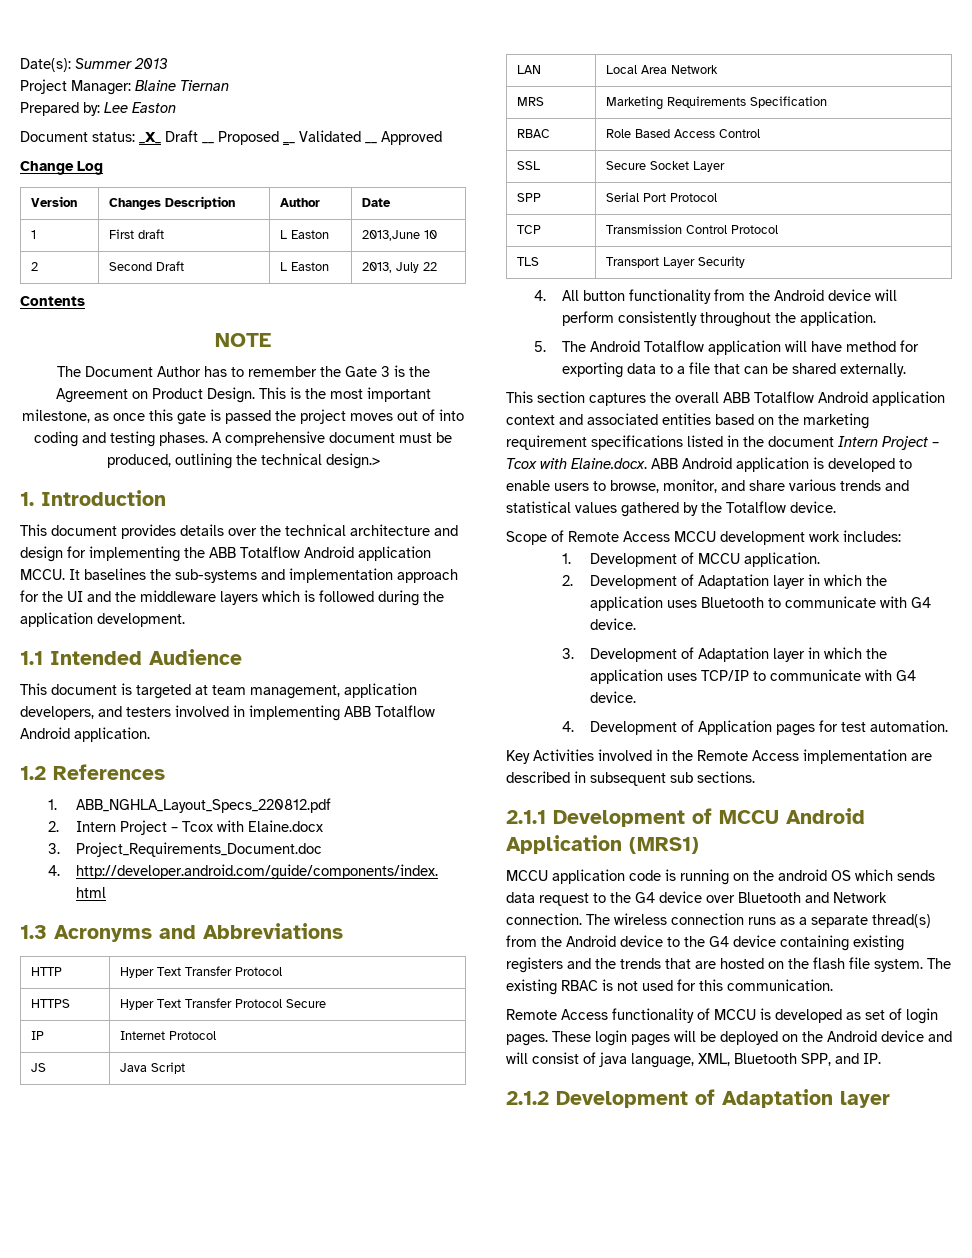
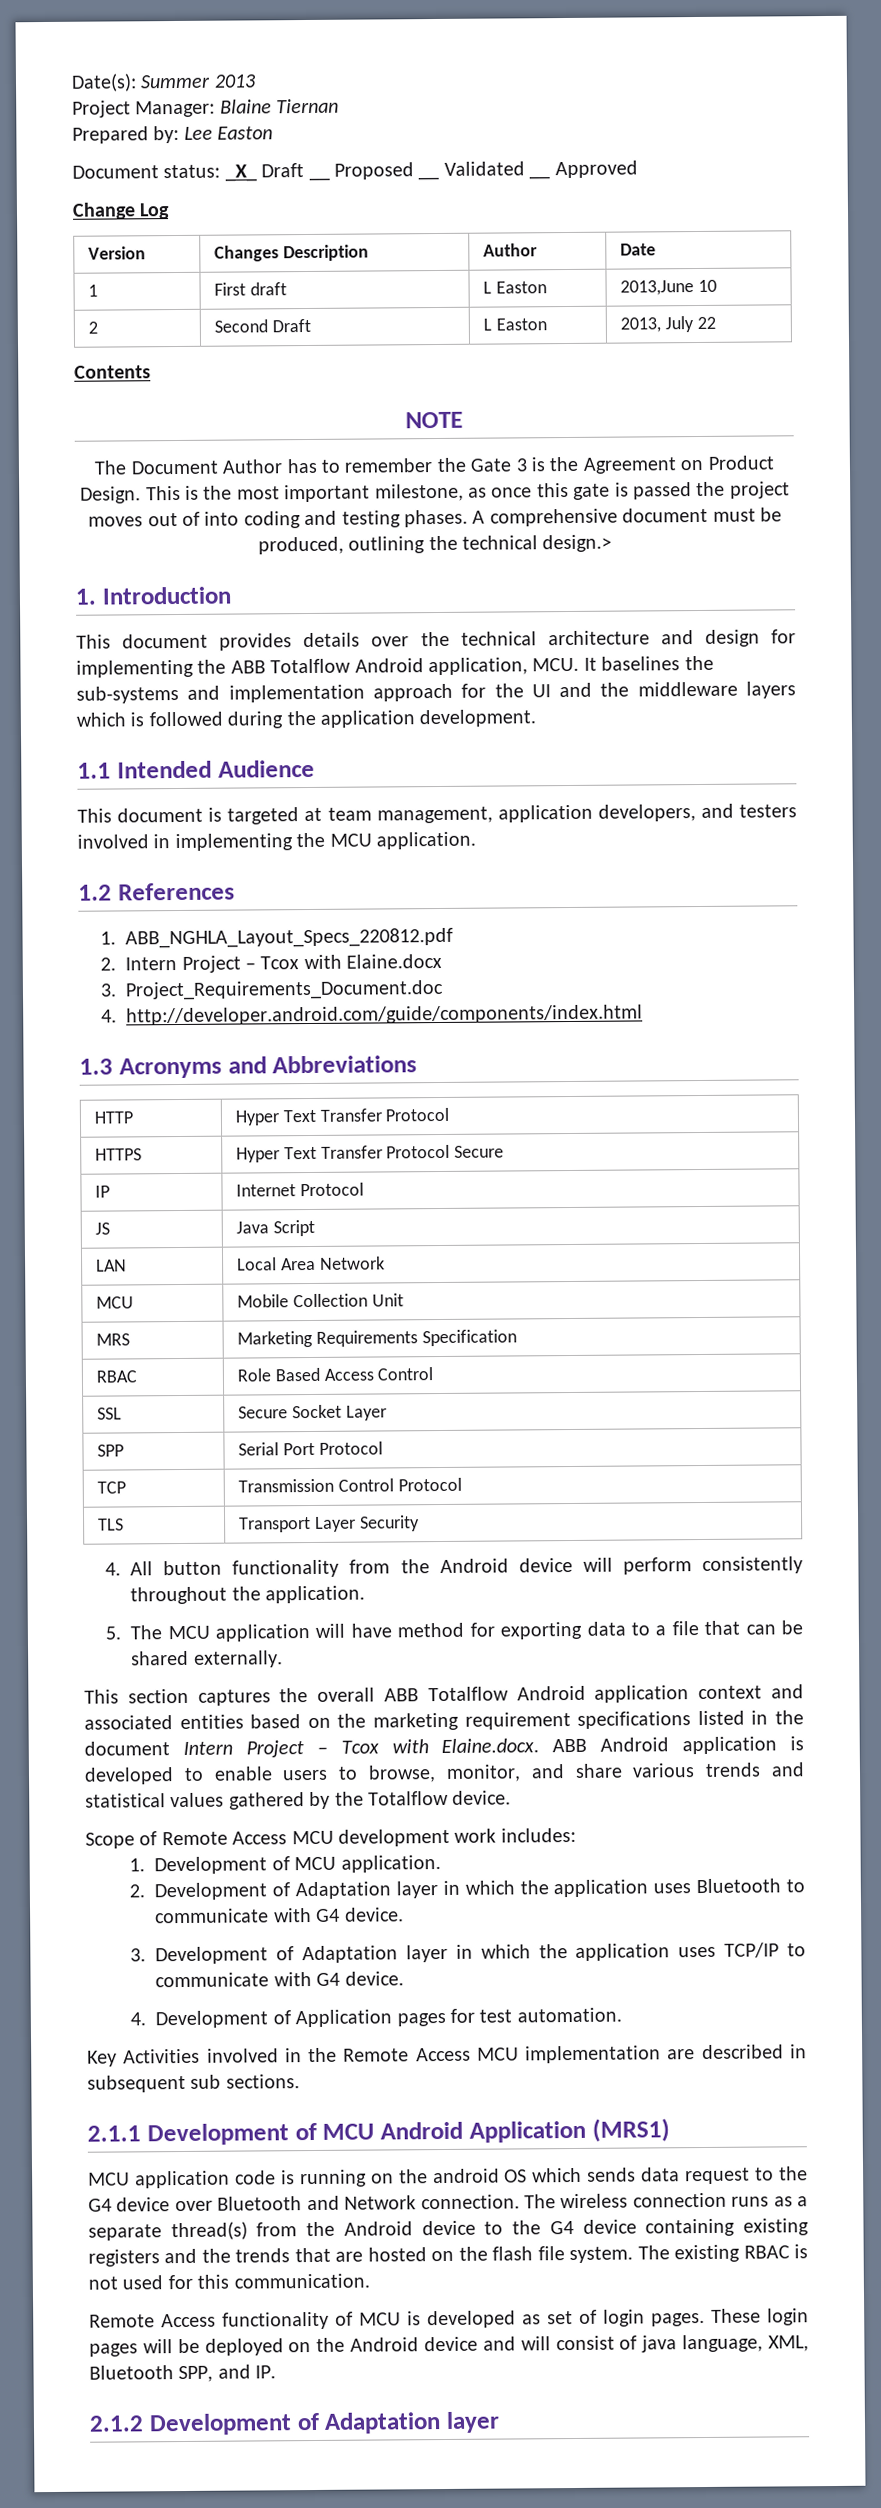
- This document provides details over the technical architecture and design for implementing the ABB Totalflow Android application MCCU. It baselines the sub-systems and implementation approach for the UI and the middleware layers which is followed during the application development.
+ This document provides details over the technical architecture and design for implementing the ABB Totalflow Android application, MCU. It baselines the sub-systems and implementation approach for the UI and the middleware layers which is followed during the application development.
- This document is targeted at team management, application developers, and testers involved in implementing ABB Totalflow Android application.
+ This document is targeted at team management, application developers, and testers involved in implementing the MCU application.
+ MCU | Mobile Collection Unit
- 5. The Android Totalflow application will have method for exporting data to a file that can be shared externally.
+ 5. The MCU application will have method for exporting data to a file that can be shared externally.
- Scope of Remote Access MCCU development work includes:
+ Scope of Remote Access MCU development work includes:
- 1. Development of MCCU application.
+ 1. Development of MCU application.
- Key Activities involved in the Remote Access implementation are described in subsequent sub sections.
+ Key Activities involved in the Remote Access MCU implementation are described in subsequent sub sections.
- 2.1.1 Development of MCCU Android Application (MRS1)
+ 2.1.1 Development of MCU Android Application (MRS1)
- MCCU application code is running on the android OS which sends data request to the G4 device over Bluetooth and Network connection.
+ MCU application code is running on the android OS which sends data request to the G4 device over Bluetooth and Network connection.
- Remote Access functionality of MCCU is developed as set of login pages.
+ Remote Access functionality of MCU is developed as set of login pages.

